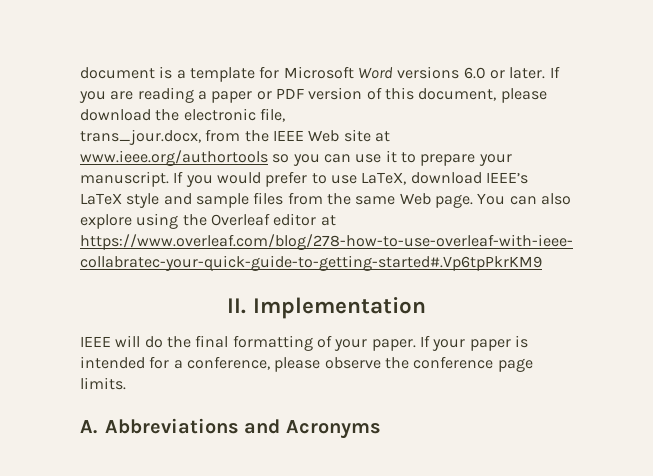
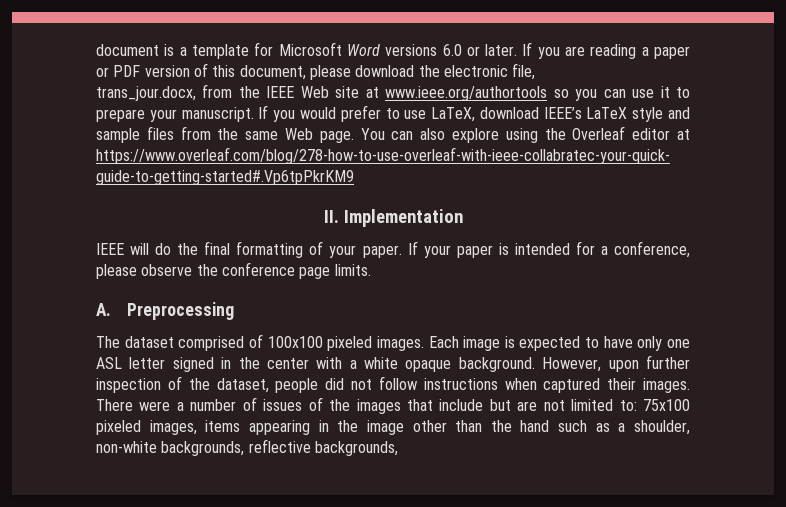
- A. Abbreviations and Acronyms
+ A. Preprocessing
+ The dataset comprised of 100x100 pixeled images. Each image is expected to have only one ASL letter signed in the center with a white opaque background. However, upon further inspection of the dataset, people did not follow instructions when captured their images. There were a number of issues of the images that include but are not limited to: 75x100 pixeled images, items appearing in the image other than the hand such as a shoulder, non-white backgrounds, reflective backgrounds,

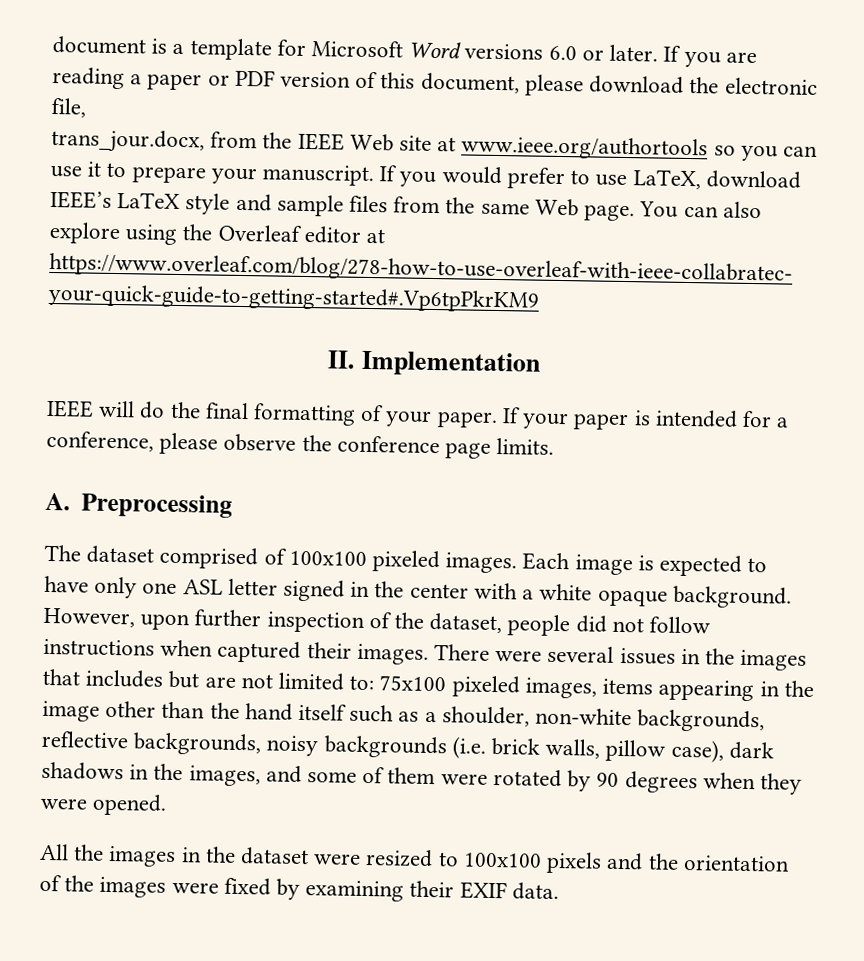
- There were a number of issues of the images that include but are not limited to: 75x100 pixeled images, items appearing in the image other than the hand such as a shoulder, non-white backgrounds, reflective backgrounds,
+ There were several issues in the images that includes but are not limited to: 75x100 pixeled images, items appearing in the image other than the hand itself such as a shoulder, non-white backgrounds, reflective backgrounds, noisy backgrounds (i.e. brick walls, pillow case), dark shadows in the images, and some of them were rotated by 90 degrees when they were opened.
+ All the images in the dataset were resized to 100x100 pixels and the orientation of the images were fixed by examining their EXIF data.

